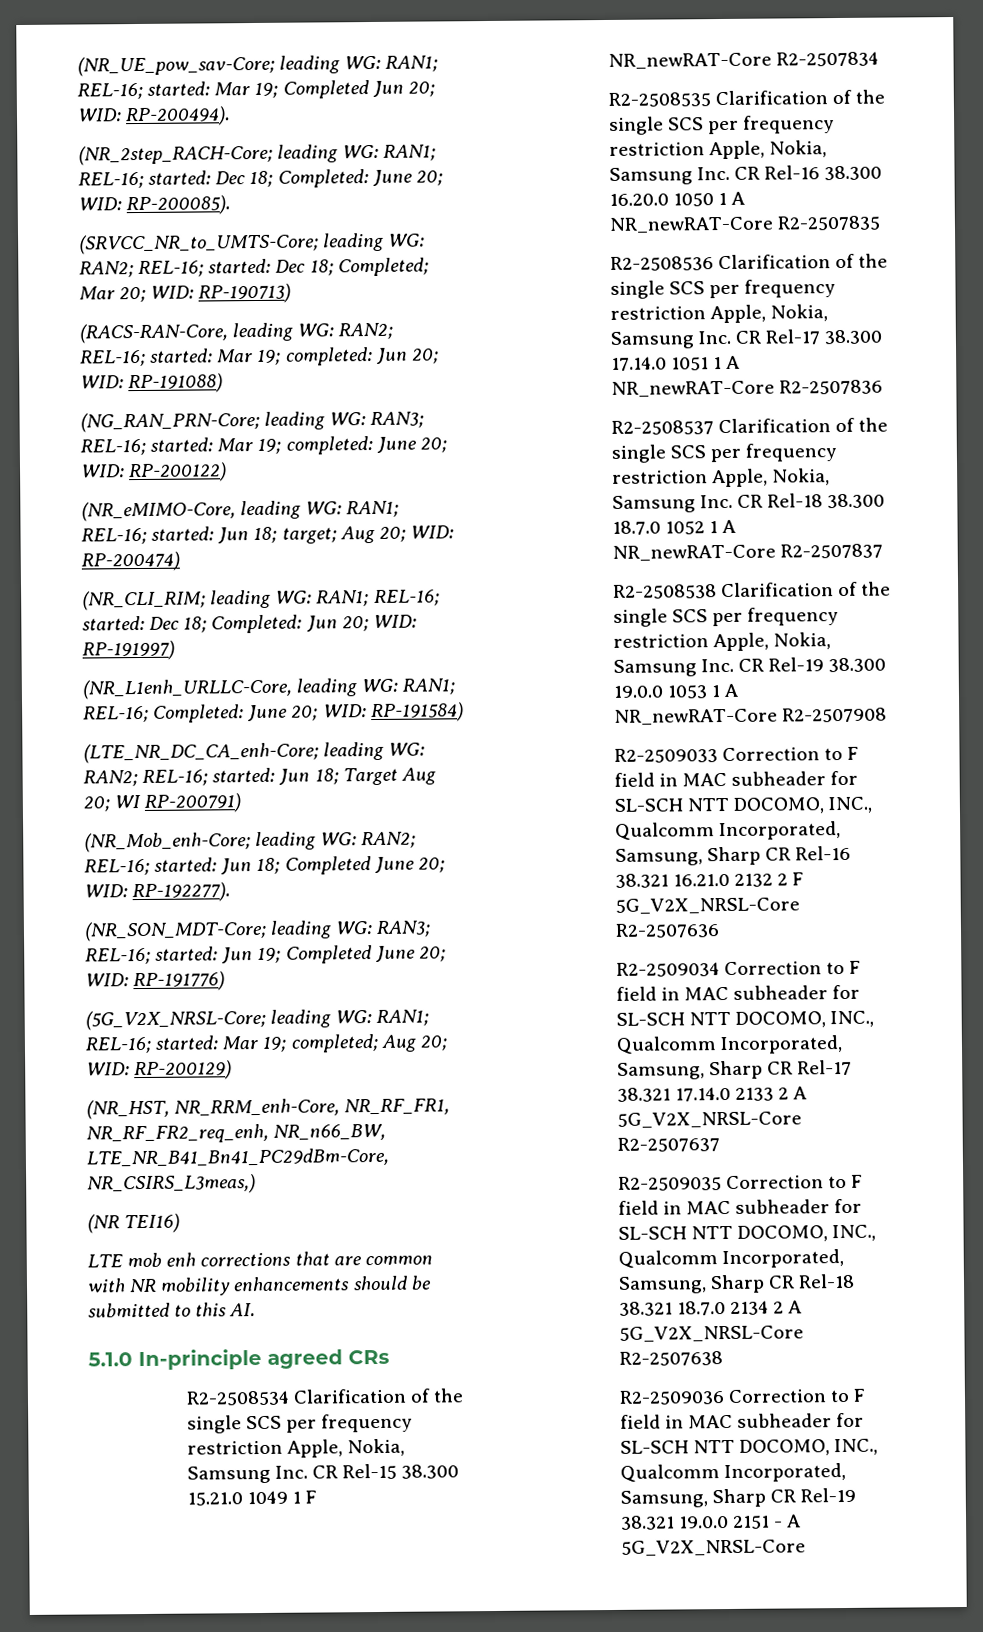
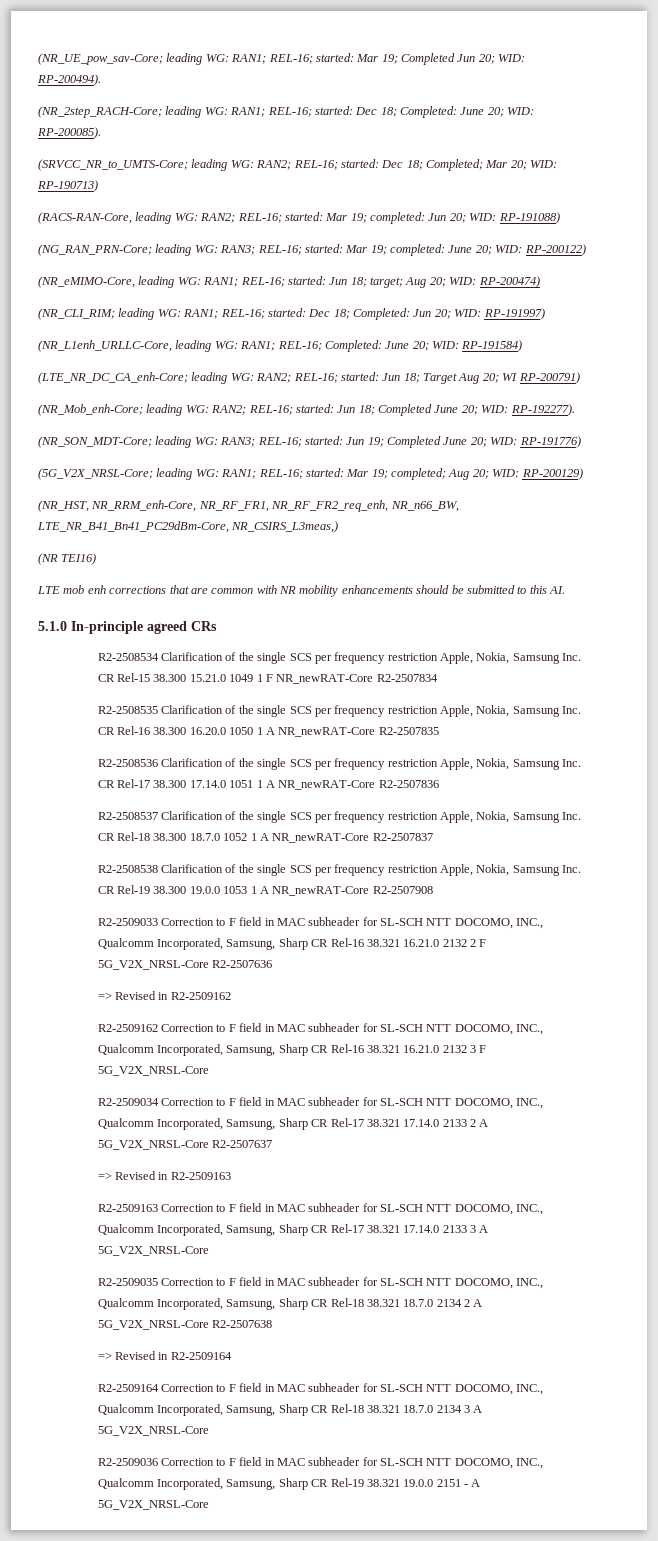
+ => Revised in R2-2509162
+ R2-2509162 Correction to F field in MAC subheader for SL-SCH NTT DOCOMO, INC., Qualcomm Incorporated, Samsung, Sharp CR Rel-16 38.321 16.21.0 2132 3 F 5G_V2X_NRSL-Core
+ => Revised in R2-2509163
+ R2-2509163 Correction to F field in MAC subheader for SL-SCH NTT DOCOMO, INC., Qualcomm Incorporated, Samsung, Sharp CR Rel-17 38.321 17.14.0 2133 3 A 5G_V2X_NRSL-Core
+ => Revised in R2-2509164
+ R2-2509164 Correction to F field in MAC subheader for SL-SCH NTT DOCOMO, INC., Qualcomm Incorporated, Samsung, Sharp CR Rel-18 38.321 18.7.0 2134 3 A 5G_V2X_NRSL-Core

